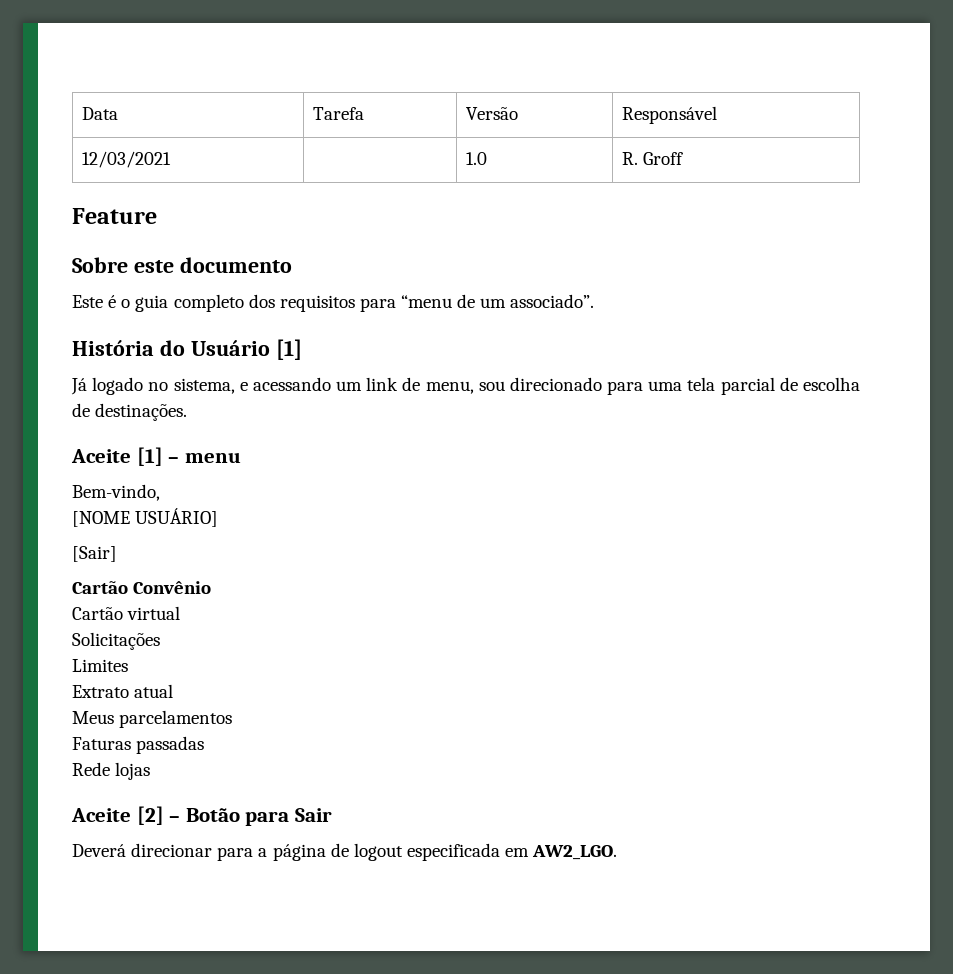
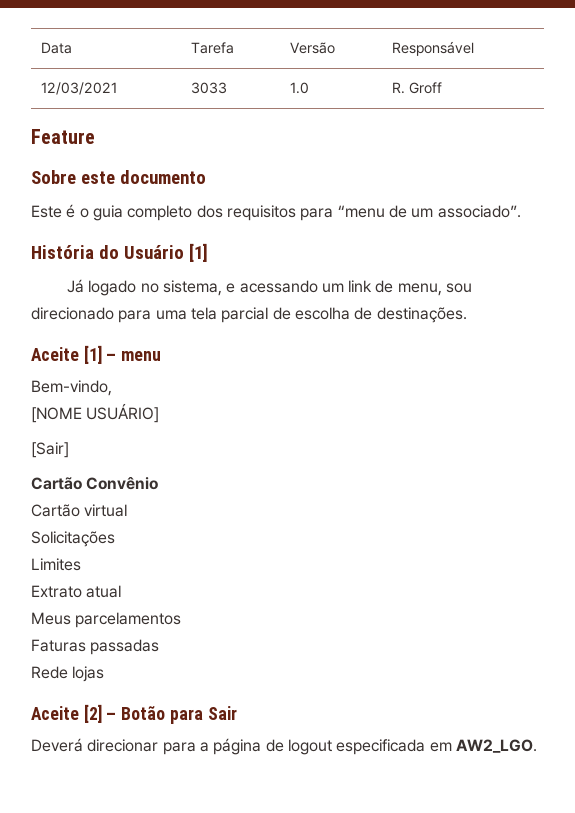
- 12/03/2021 | | 1.0 | R. Groff
+ 12/03/2021 | 3033 | 1.0 | R. Groff

